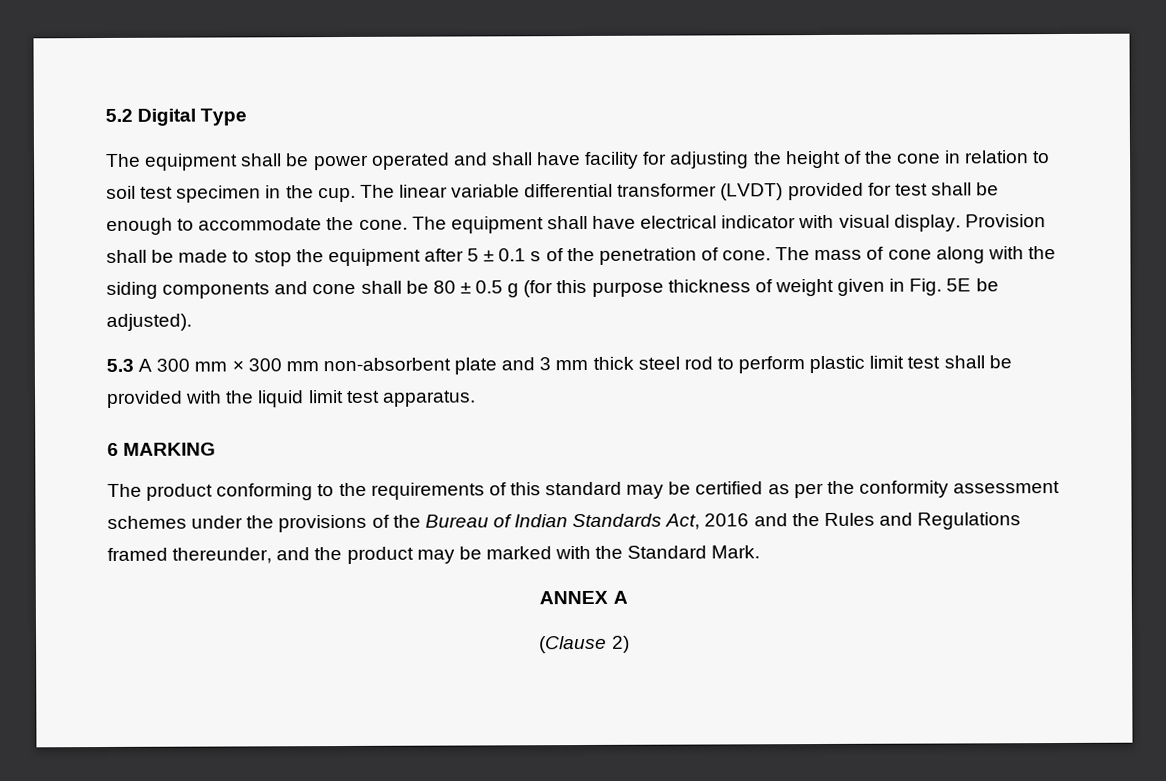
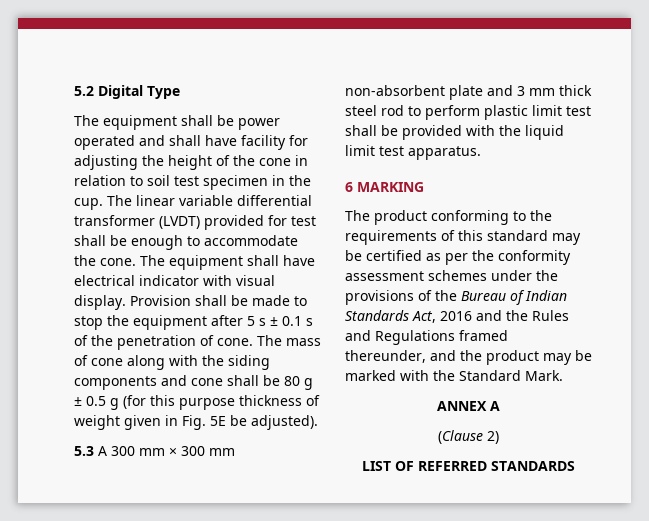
- Provision shall be made to stop the equipment after 5 ± 0.1 s of the penetration of cone.
+ Provision shall be made to stop the equipment after 5 s ± 0.1 s of the penetration of cone.
- The mass of cone along with the siding components and cone shall be 80 ± 0.5 g (for this purpose thickness of weight given in Fig. 5E be adjusted).
+ The mass of cone along with the siding components and cone shall be 80 g ± 0.5 g (for this purpose thickness of weight given in Fig. 5E be adjusted).
+ LIST OF REFERRED STANDARDS

